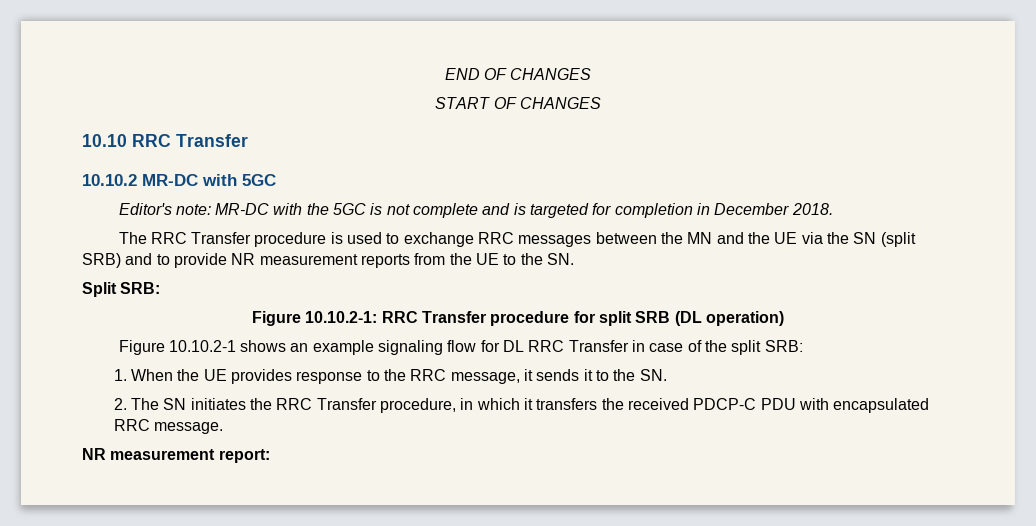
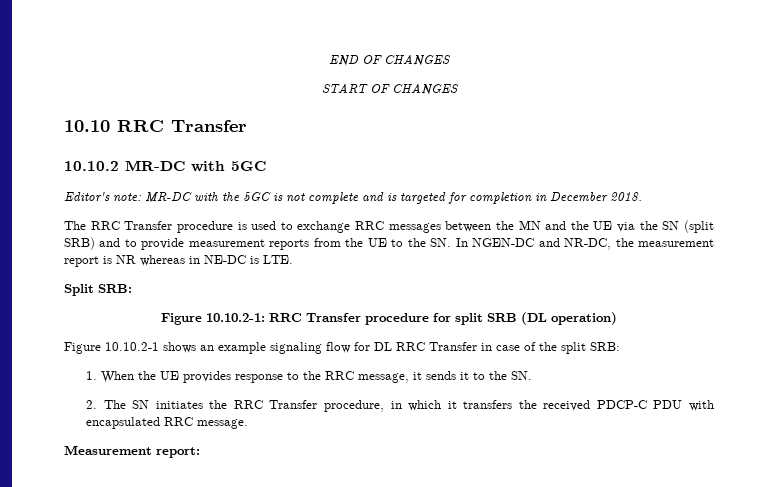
- The RRC Transfer procedure is used to exchange RRC messages between the MN and the UE via the SN (split SRB) and to provide NR measurement reports from the UE to the SN.
+ The RRC Transfer procedure is used to exchange RRC messages between the MN and the UE via the SN (split SRB) and to provide measurement reports from the UE to the SN. In NGEN-DC and NR-DC, the measurement report is NR whereas in NE-DC is LTE.
- NR measurement report:
+ Measurement report:

